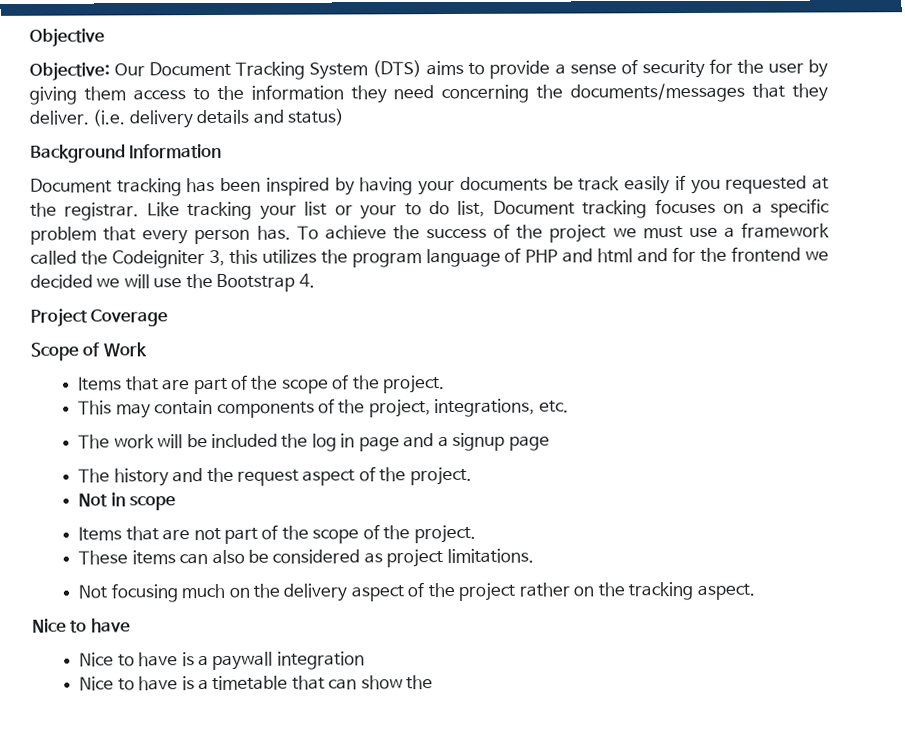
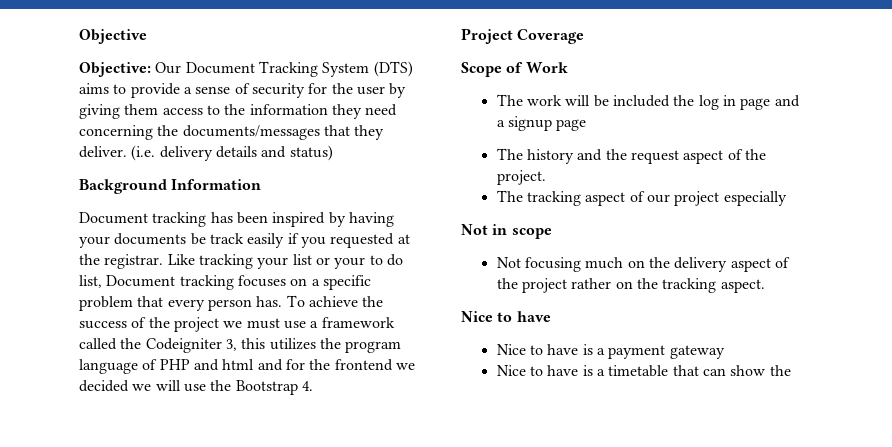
- Items that are part of the scope of the project.
- This may contain components of the project, integrations, etc.
+ The tracking aspect of our project especially
  Not in scope
- Items that are not part of the scope of the project.
- These items can also be considered as project limitations.
- Nice to have is a paywall integration
+ Nice to have is a payment gateway

